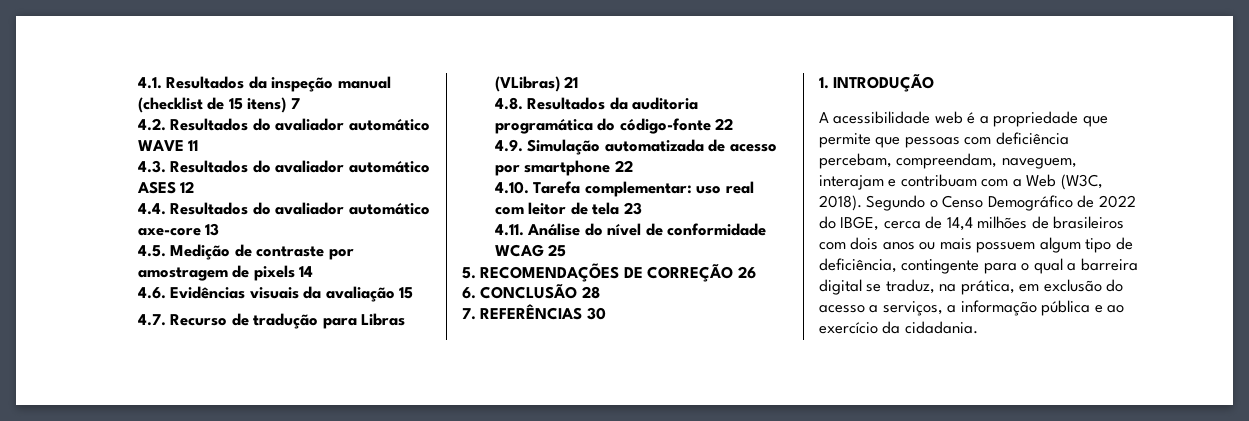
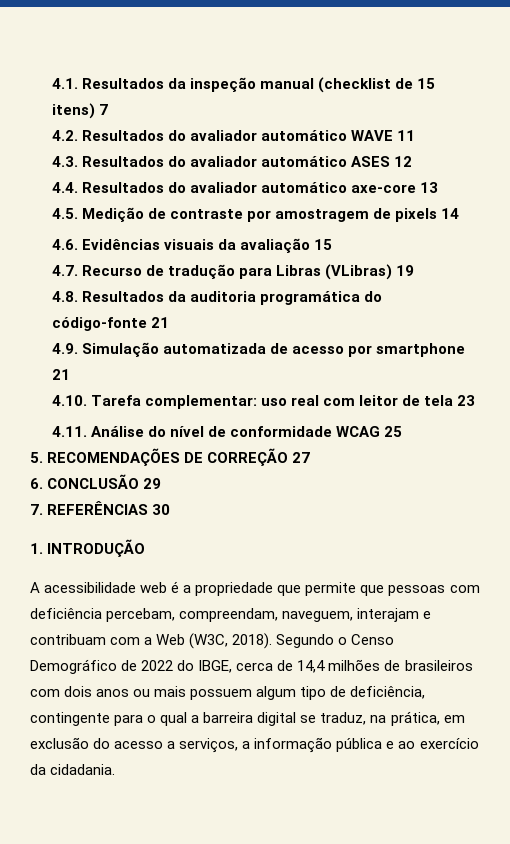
- 4.7. Recurso de tradução para Libras (VLibras) 21
+ 4.7. Recurso de tradução para Libras (VLibras) 19
- 4.8. Resultados da auditoria programática do código-fonte 22
+ 4.8. Resultados da auditoria programática do código-fonte 21
- 4.9. Simulação automatizada de acesso por smartphone 22
+ 4.9. Simulação automatizada de acesso por smartphone 21
- 5. RECOMENDAÇÕES DE CORREÇÃO 26
+ 5. RECOMENDAÇÕES DE CORREÇÃO 27
- 6. CONCLUSÃO 28
+ 6. CONCLUSÃO 29

